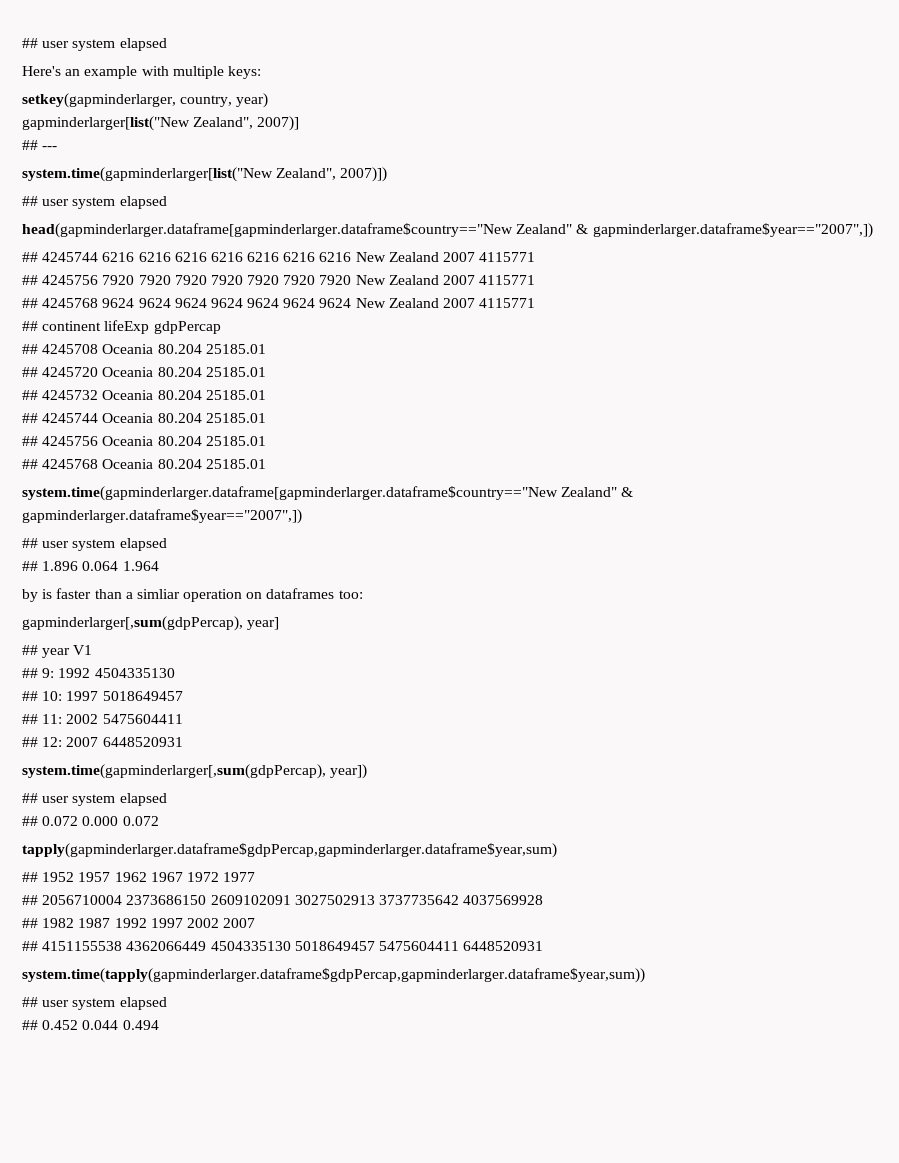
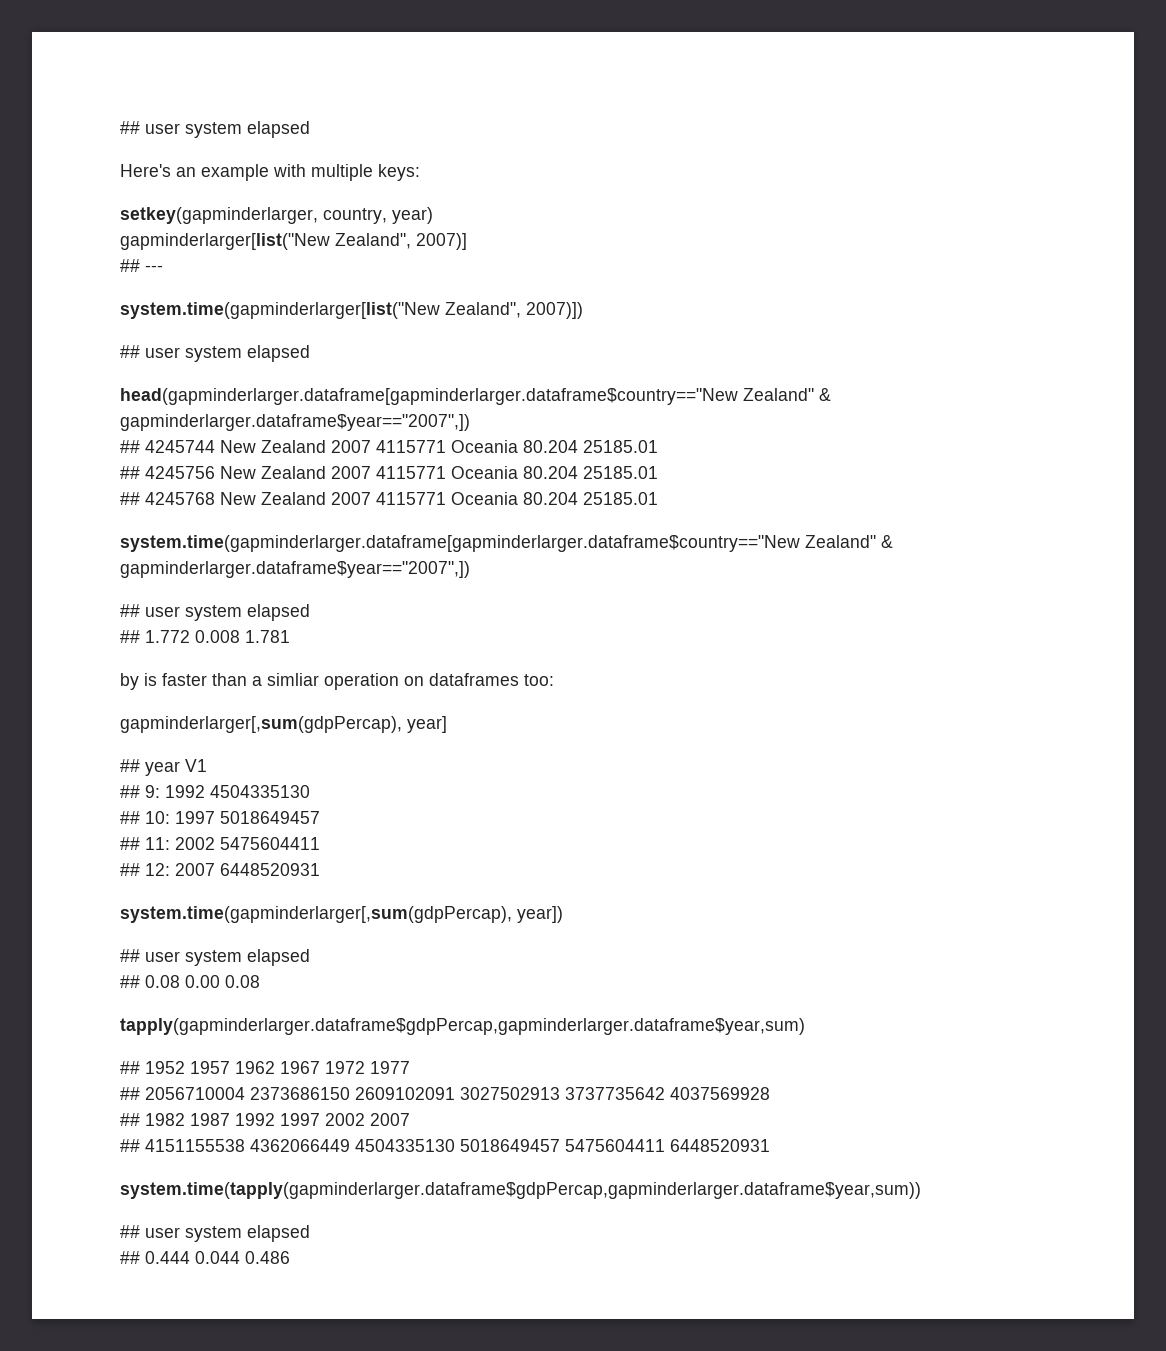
- ## 4245744 6216 6216 6216 6216 6216 6216 6216 New Zealand 2007 4115771
- ## 4245756 7920 7920 7920 7920 7920 7920 7920 New Zealand 2007 4115771
- ## 4245768 9624 9624 9624 9624 9624 9624 9624 New Zealand 2007 4115771
- ## continent lifeExp gdpPercap
- ## 4245708 Oceania 80.204 25185.01
- ## 4245720 Oceania 80.204 25185.01
- ## 4245732 Oceania 80.204 25185.01
- ## 4245744 Oceania 80.204 25185.01
+ ## 4245744 New Zealand 2007 4115771 Oceania 80.204 25185.01
- ## 4245756 Oceania 80.204 25185.01
+ ## 4245756 New Zealand 2007 4115771 Oceania 80.204 25185.01
- ## 4245768 Oceania 80.204 25185.01
+ ## 4245768 New Zealand 2007 4115771 Oceania 80.204 25185.01
- ## 1.896 0.064 1.964
+ ## 1.772 0.008 1.781
- ## 0.072 0.000 0.072
+ ## 0.08 0.00 0.08
- ## 0.452 0.044 0.494
+ ## 0.444 0.044 0.486

